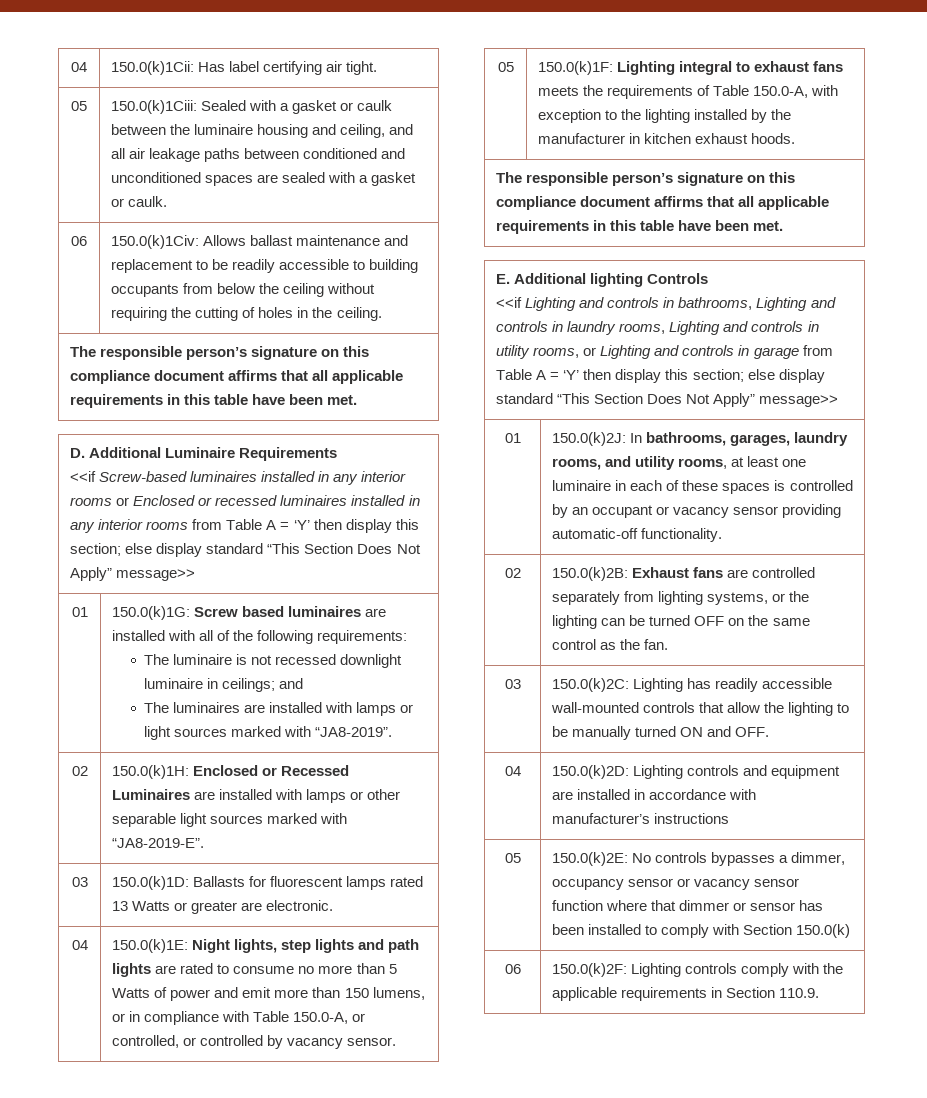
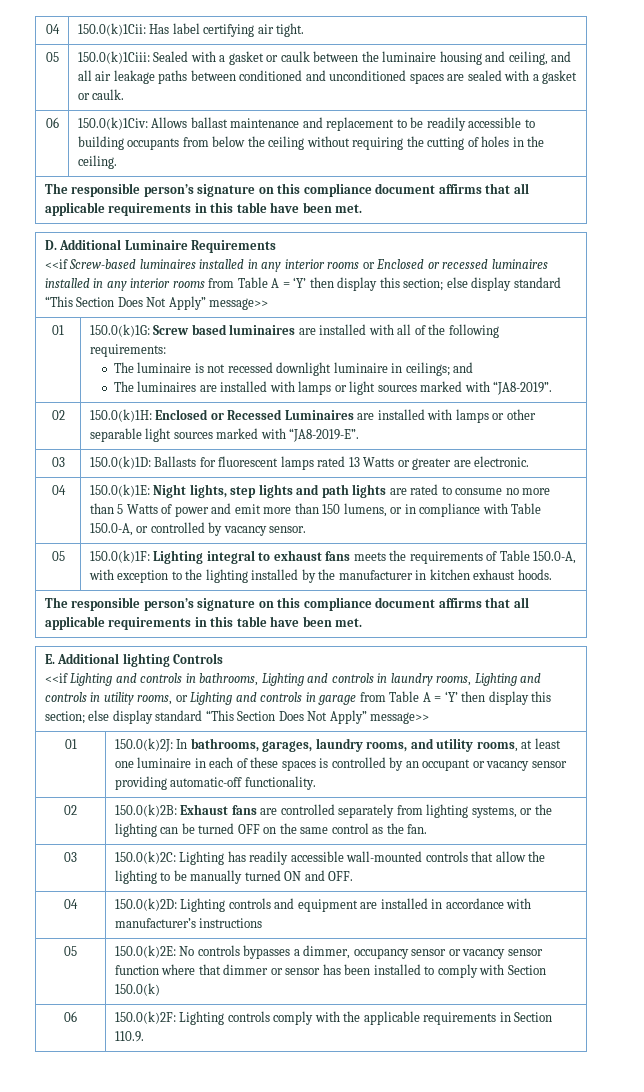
- 04 | 150.0(k)1E: Night lights, step lights and path lights are rated to consume no more than 5 Watts of power and emit more than 150 lumens, or in compliance with Table 150.0-A, or controlled, or controlled by vacancy sensor.
+ 04 | 150.0(k)1E: Night lights, step lights and path lights are rated to consume no more than 5 Watts of power and emit more than 150 lumens, or in compliance with Table 150.0-A, or controlled by vacancy sensor.

